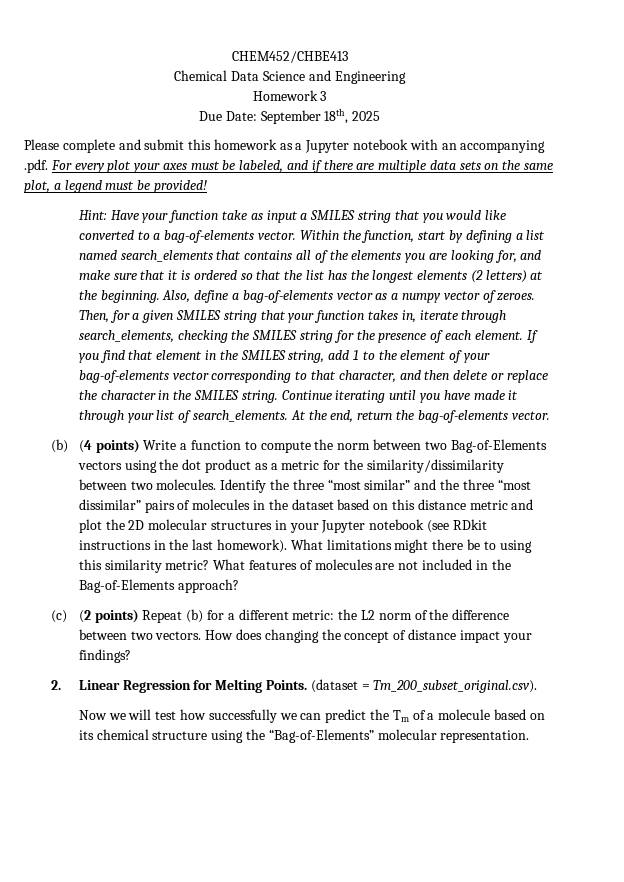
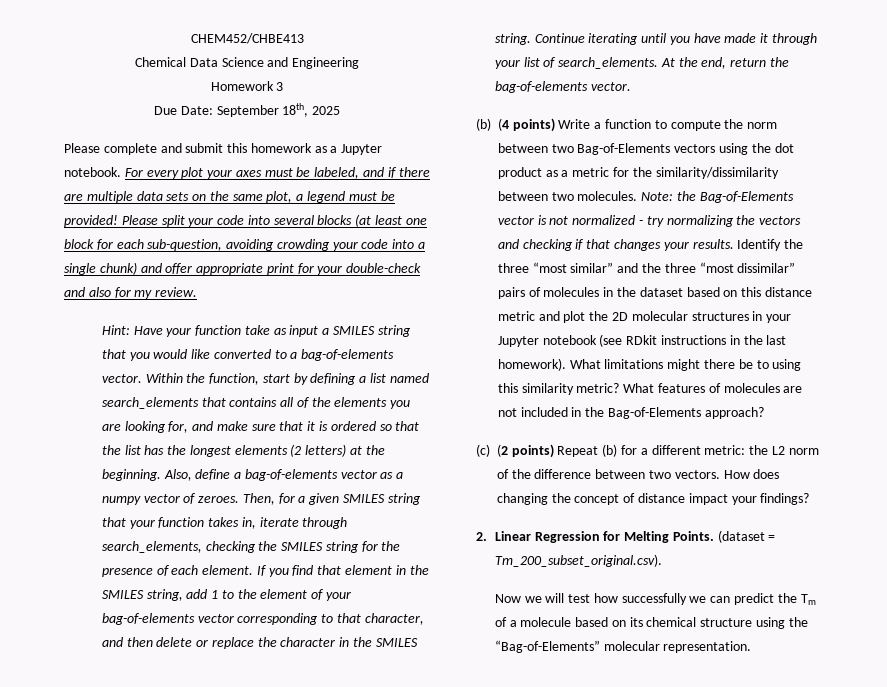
- Please complete and submit this homework as a Jupyter notebook with an accompanying .pdf. For every plot your axes must be labeled, and if there are multiple data sets on the same plot, a legend must be provided!
+ Please complete and submit this homework as a Jupyter notebook. For every plot your axes must be labeled, and if there are multiple data sets on the same plot, a legend must be provided! Please split your code into several blocks (at least one block for each sub-question, avoiding crowding your code into a single chunk) and offer appropriate print for your double-check and also for my review.
+ Note: the Bag-of-Elements vector is not normalized - try normalizing the vectors and checking if that changes your results.

